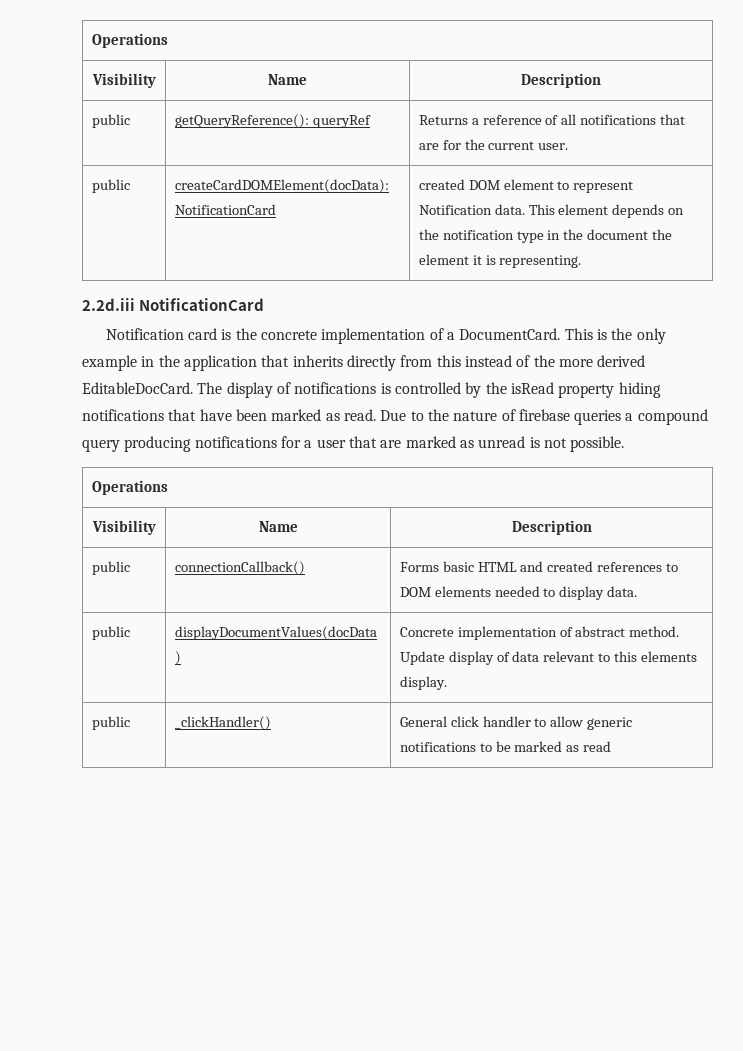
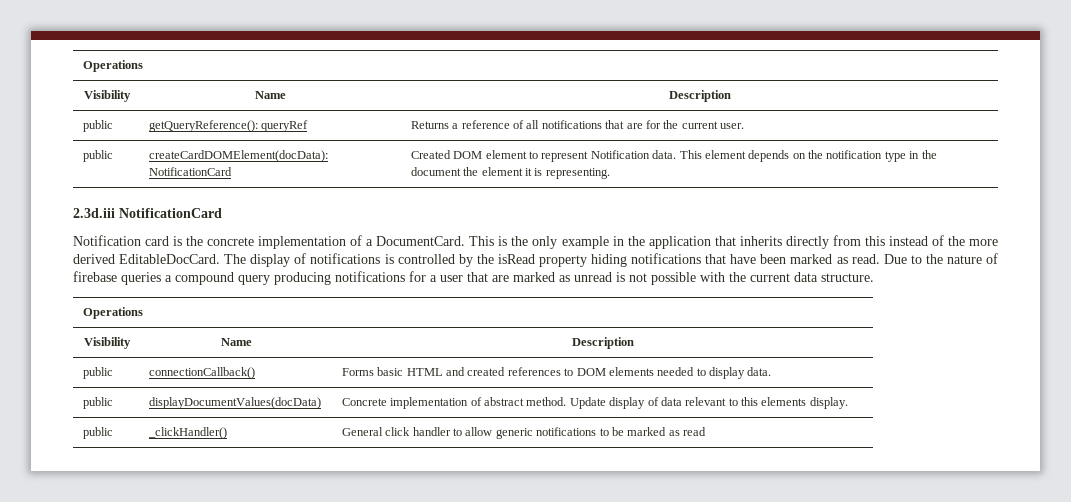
- public | createCardDOMElement(docData): NotificationCard | created DOM element to represent Notification data. This element depends on the notification type in the document the element it is representing.
+ public | createCardDOMElement(docData): NotificationCard | Created DOM element to represent Notification data. This element depends on the notification type in the document the element it is representing.
- 2.2d.iii NotificationCard
+ 2.3d.iii NotificationCard
- Due to the nature of firebase queries a compound query producing notifications for a user that are marked as unread is not possible.
+ Due to the nature of firebase queries a compound query producing notifications for a user that are marked as unread is not possible with the current data structure.

